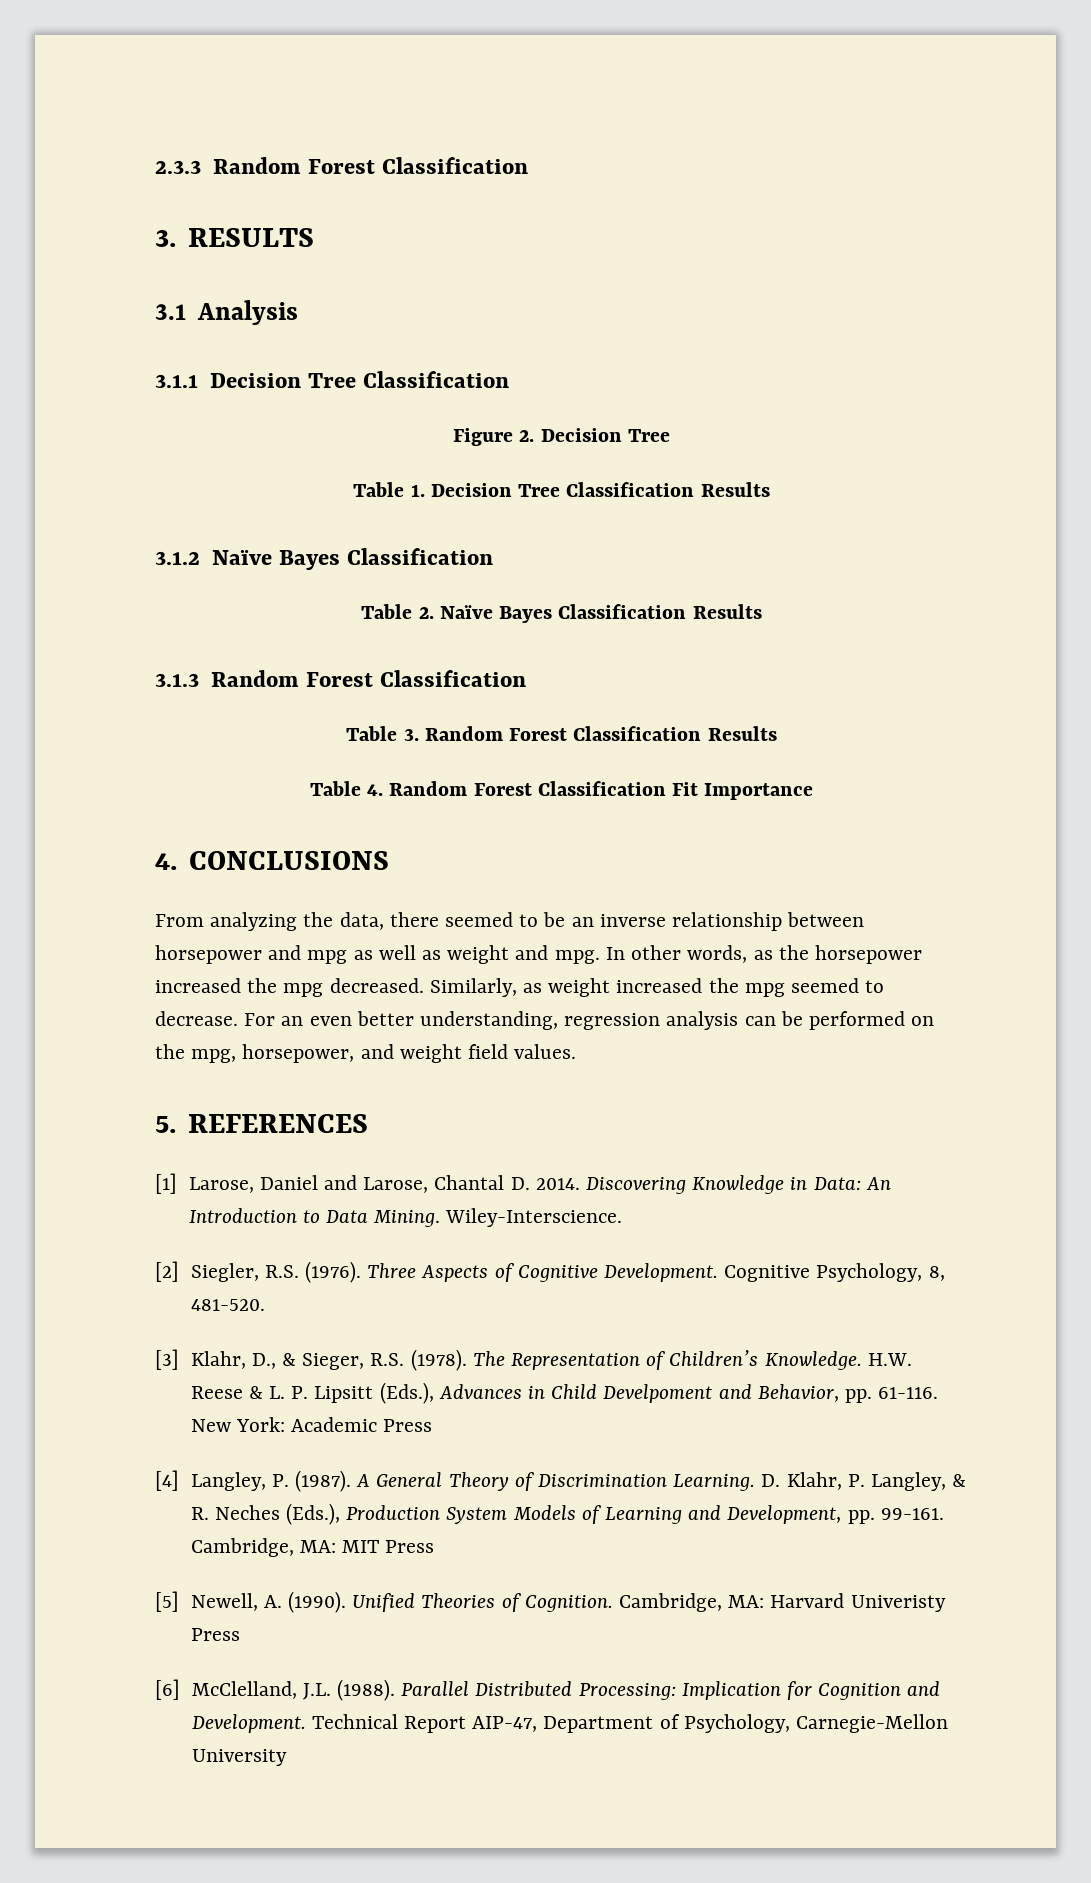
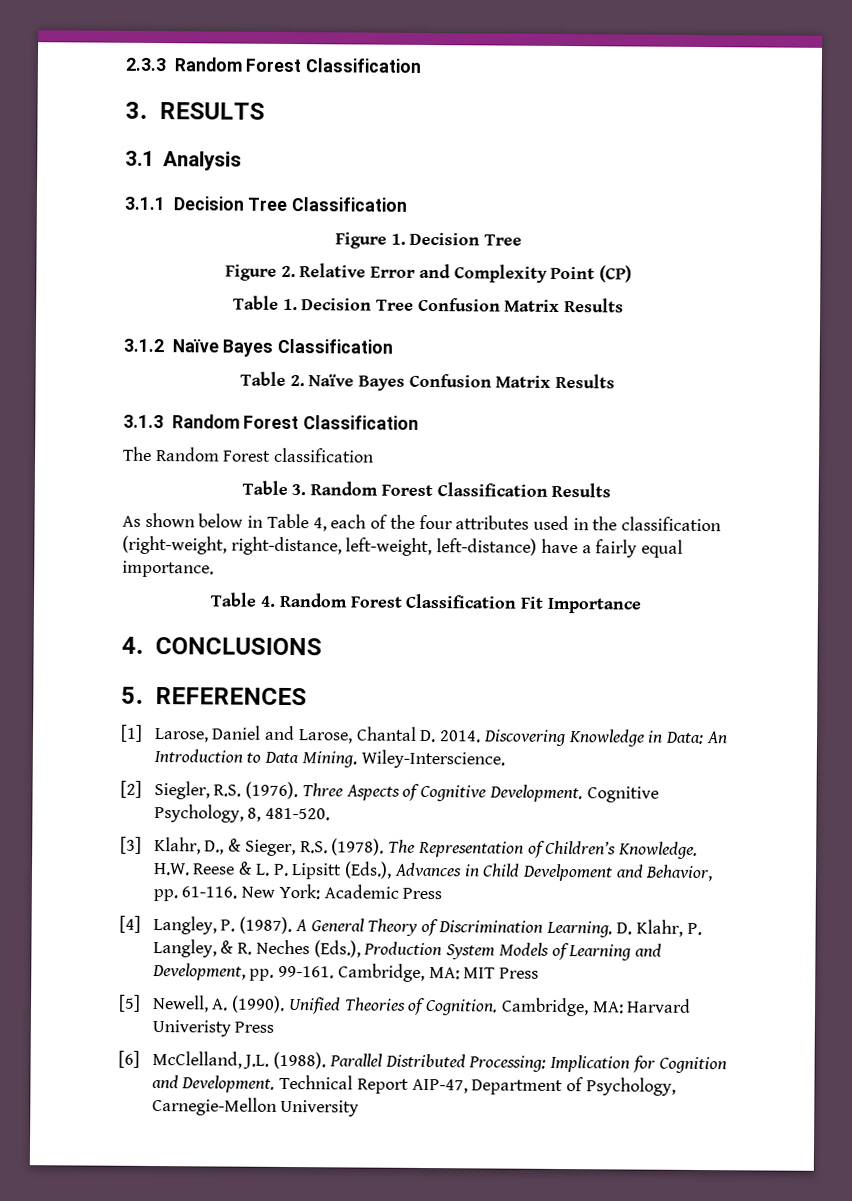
- Figure 2. Decision Tree
+ Figure 1. Decision Tree
+ Figure 2. Relative Error and Complexity Point (CP)
- Table 1. Decision Tree Classification Results
+ Table 1. Decision Tree Confusion Matrix Results
- Table 2. Naïve Bayes Classification Results
+ Table 2. Naïve Bayes Confusion Matrix Results
+ The Random Forest classification
+ As shown below in Table 4, each of the four attributes used in the classification (right-weight, right-distance, left-weight, left-distance) have a fairly equal importance.
- From analyzing the data, there seemed to be an inverse relationship between horsepower and mpg as well as weight and mpg. In other words, as the horsepower increased the mpg decreased. Similarly, as weight increased the mpg seemed to decrease. For an even better understanding, regression analysis can be performed on the mpg, horsepower, and weight field values.

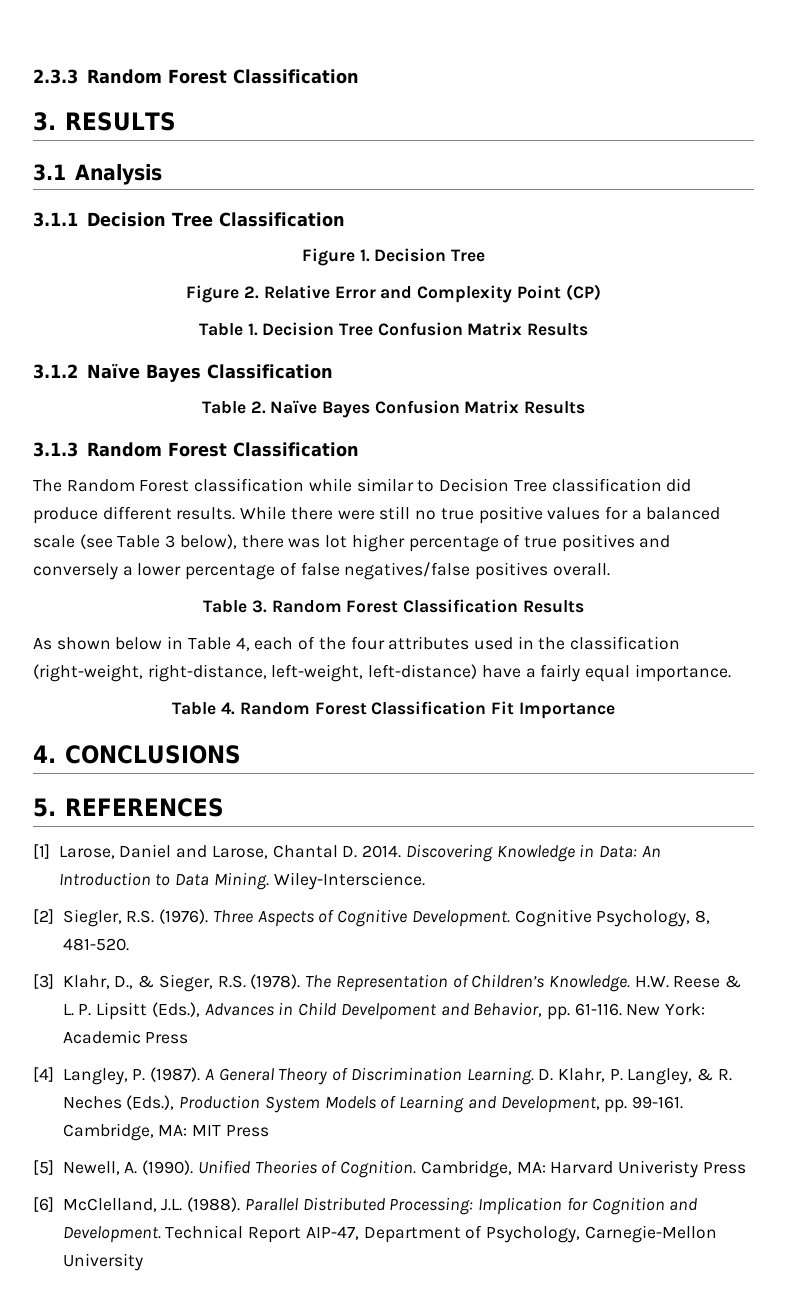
- The Random Forest classification
+ The Random Forest classification while similar to Decision Tree classification did produce different results. While there were still no true positive values for a balanced scale (see Table 3 below), there was lot higher percentage of true positives and conversely a lower percentage of false negatives/false positives overall.

